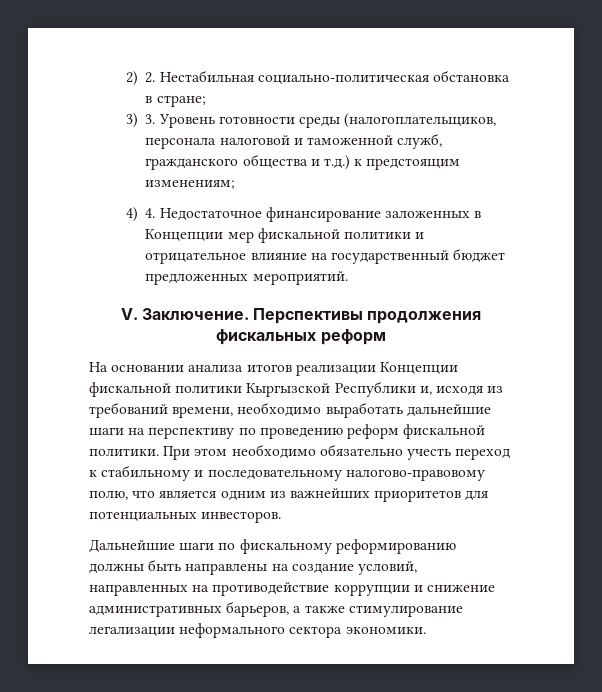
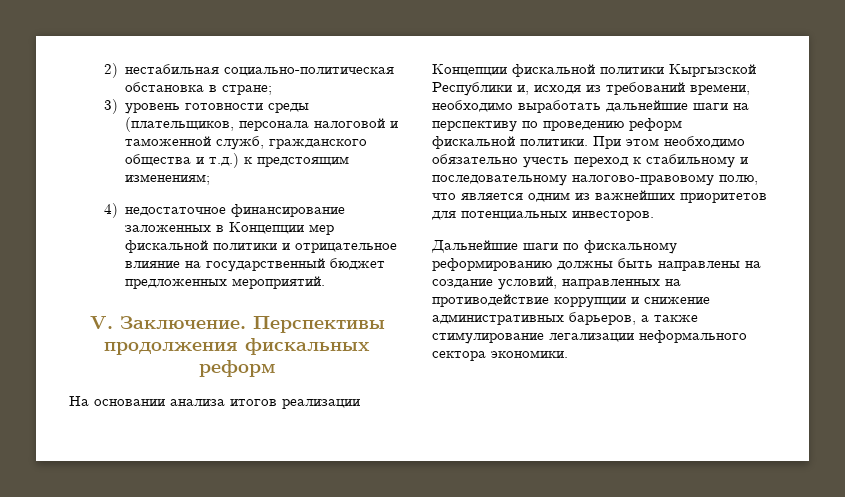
- 2) 2. Нестабильная социально-политическая обстановка в стране;
+ 2) нестабильная социально-политическая обстановка в стране;
- 3) 3. Уровень готовности среды (налогоплательщиков, персонала налоговой и таможенной служб, гражданского общества и т.д.) к предстоящим изменениям;
+ 3) уровень готовности среды (плательщиков, персонала налоговой и таможенной служб, гражданского общества и т.д.) к предстоящим изменениям;
- 4) 4. Недостаточное финансирование заложенных в Концепции мер фискальной политики и отрицательное влияние на государственный бюджет предложенных мероприятий.
+ 4) недостаточное финансирование заложенных в Концепции мер фискальной политики и отрицательное влияние на государственный бюджет предложенных мероприятий.

